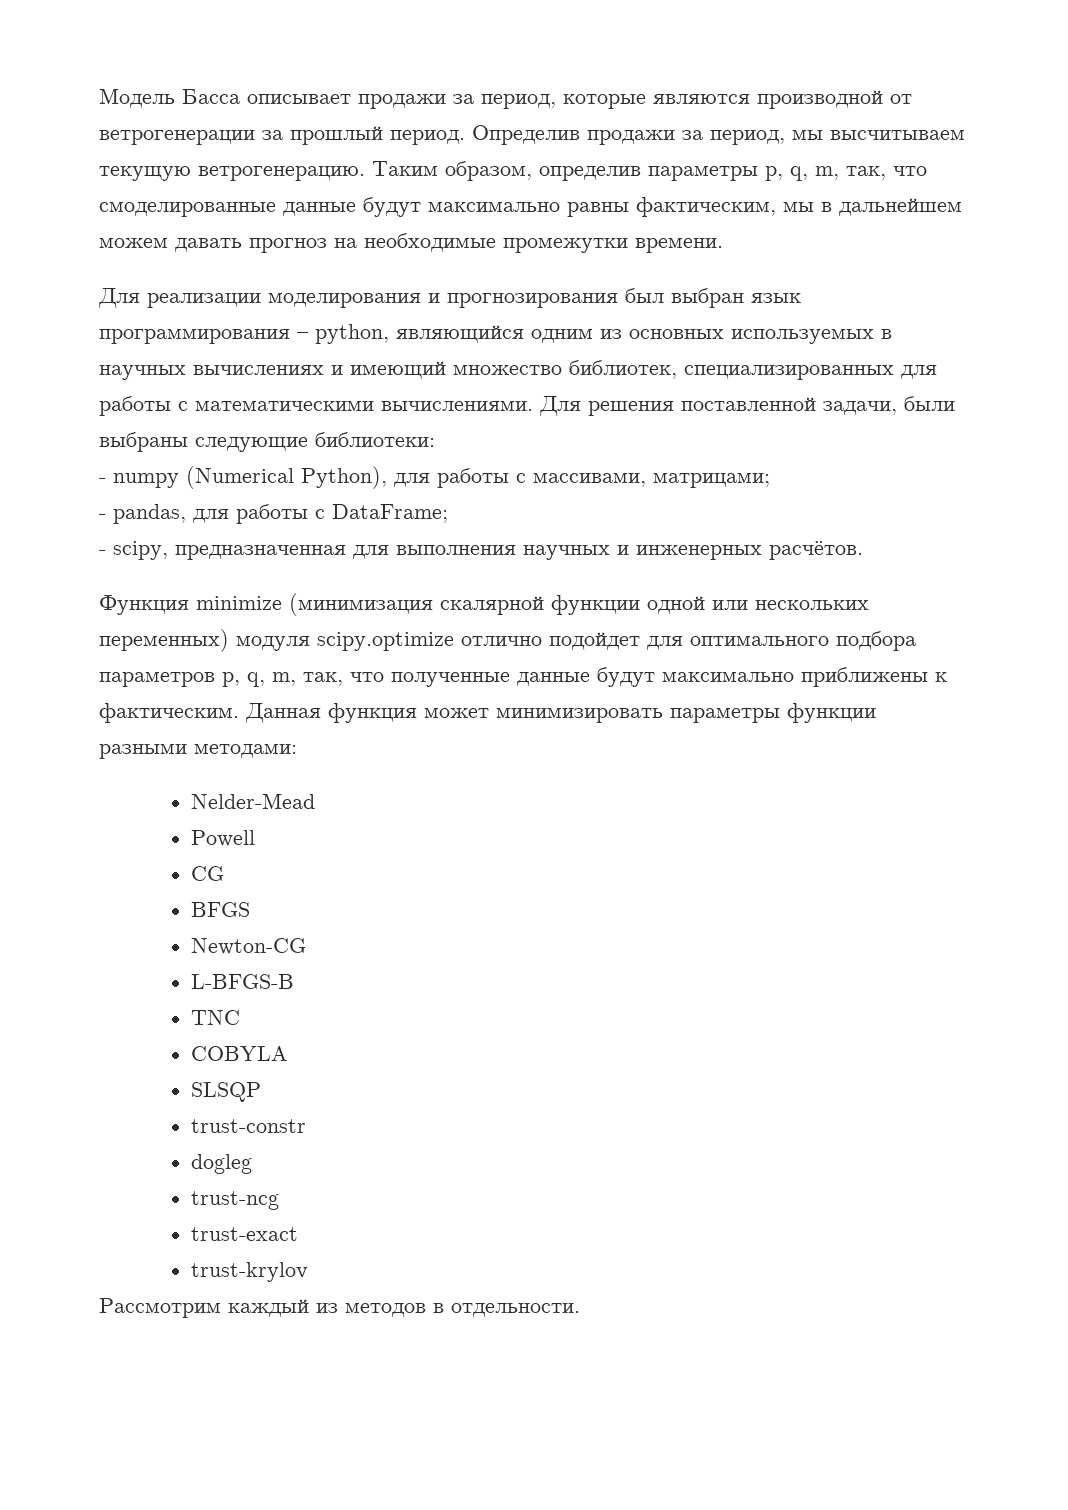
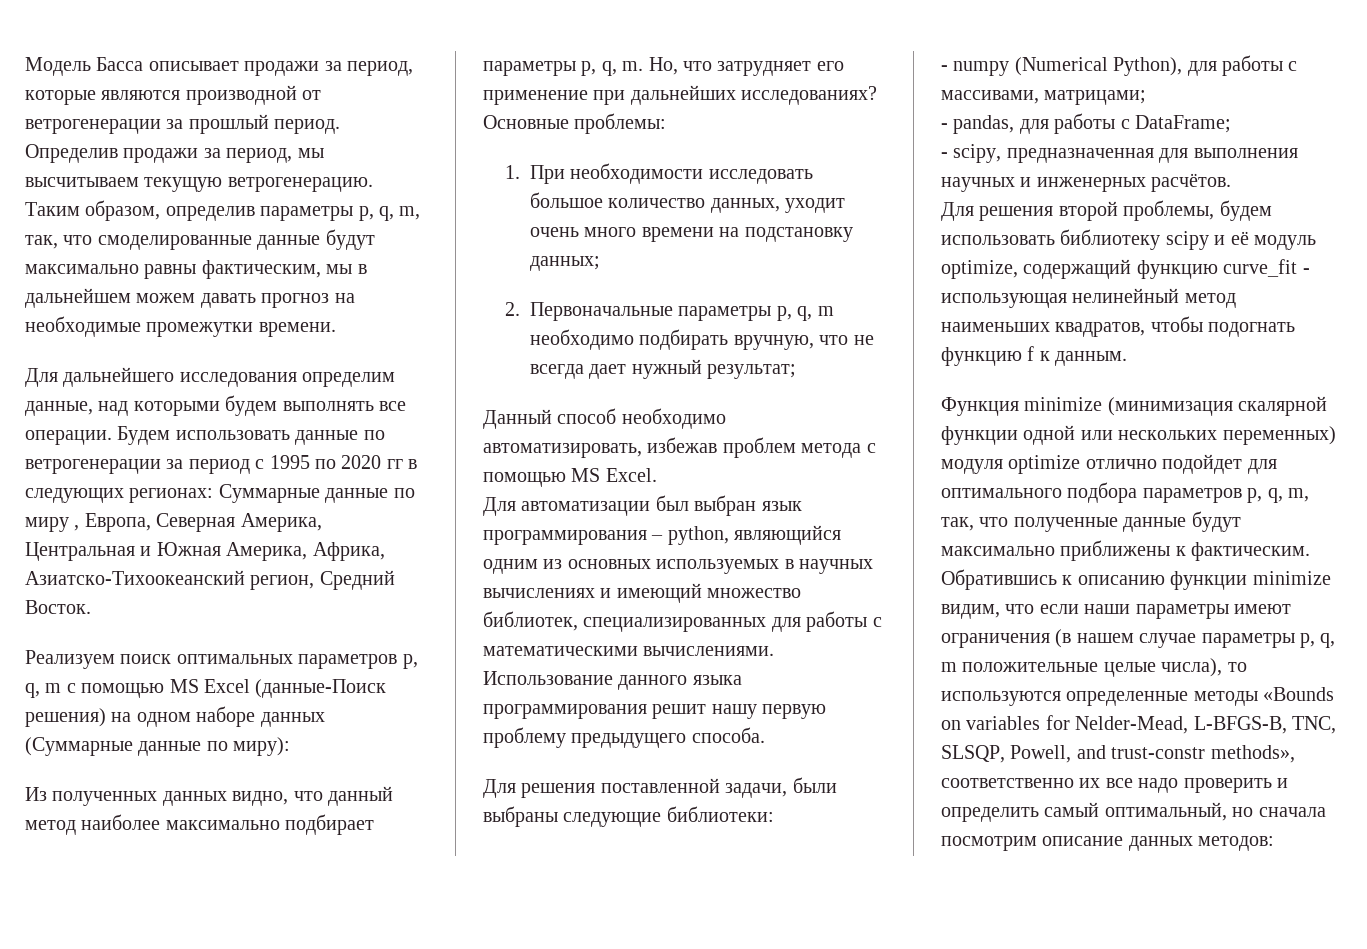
- Для реализации моделирования и прогнозирования был выбран язык программирования – python, являющийся одним из основных используемых в научных вычислениях и имеющий множество библиотек, специализированных для работы с математическими вычислениями. Для решения поставленной задачи, были выбраны следующие библиотеки:
+ Для дальнейшего исследования определим данные, над которыми будем выполнять все операции. Будем использовать данные по ветрогенерации за период с 1995 по 2020 гг в следующих регионах: Суммарные данные по миру , Европа, Северная Америка, Центральная и Южная Америка, Африка, Азиатско-Тихоокеанский регион, Средний Восток.
+ Реализуем поиск оптимальных параметров p, q, m с помощью MS Excel (данные-Поиск решения) на одном наборе данных (Суммарные данные по миру):
+ Из полученных данных видно, что данный метод наиболее максимально подбирает параметры p, q, m. Но, что затрудняет его применение при дальнейших исследованиях? Основные проблемы:
+ 1. При необходимости исследовать большое количество данных, уходит очень много времени на подстановку данных;
+ 2. Первоначальные параметры p, q, m необходимо подбирать вручную, что не всегда дает нужный результат;
+ Данный способ необходимо автоматизировать, избежав проблем метода с помощью MS Excel.
+ Для автоматизации был выбран язык программирования – python, являющийся одним из основных используемых в научных вычислениях и имеющий множество библиотек, специализированных для работы с математическими вычислениями. Использование данного языка программирования решит нашу первую проблему предыдущего способа.
+ Для решения поставленной задачи, были выбраны следующие библиотеки:
+ Для решения второй проблемы, будем использовать библиотеку scipy и её модуль optimize, содержащий функцию curve_fit - использующая нелинейный метод наименьших квадратов, чтобы подогнать функцию f к данным.
- Функция minimize (минимизация скалярной функции одной или нескольких переменных) модуля scipy.optimize отлично подойдет для оптимального подбора параметров p, q, m, так, что полученные данные будут максимально приближены к фактическим.
+ Функция minimize (минимизация скалярной функции одной или нескольких переменных) модуля optimize отлично подойдет для оптимального подбора параметров p, q, m, так, что полученные данные будут максимально приближены к фактическим.
- Данная функция может минимизировать параметры функции разными методами:
- Nelder-Mead
- Powell
- CG
- BFGS
- Newton-CG
- L-BFGS-B
- TNC
- COBYLA
- SLSQP
- trust-constr
- dogleg
- trust-ncg
- trust-exact
- trust-krylov
- Рассмотрим каждый из методов в отдельности.
+ Обратившись к описанию функции minimize видим, что если наши параметры имеют ограничения (в нашем случае параметры p, q, m положительные целые числа), то используются определенные методы «Bounds on variables for Nelder-Mead, L-BFGS-B, TNC, SLSQP, Powell, and trust-constr methods», соответственно их все надо проверить и определить самый оптимальный, но сначала посмотрим описание данных методов:

